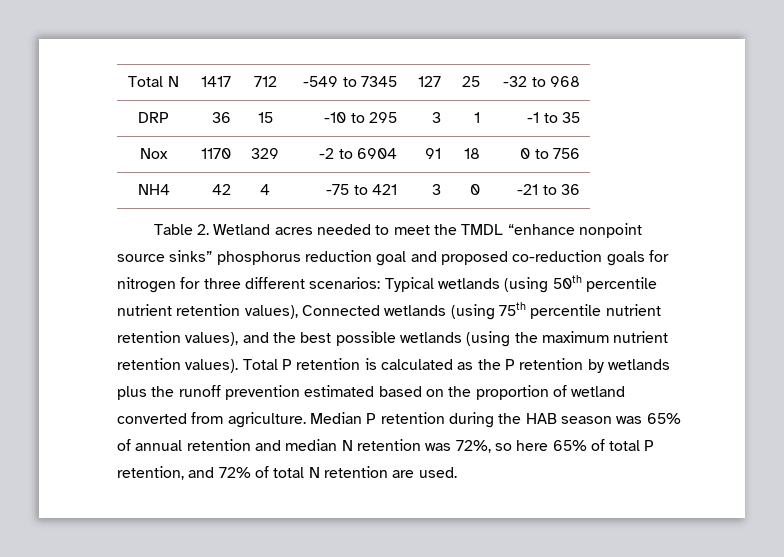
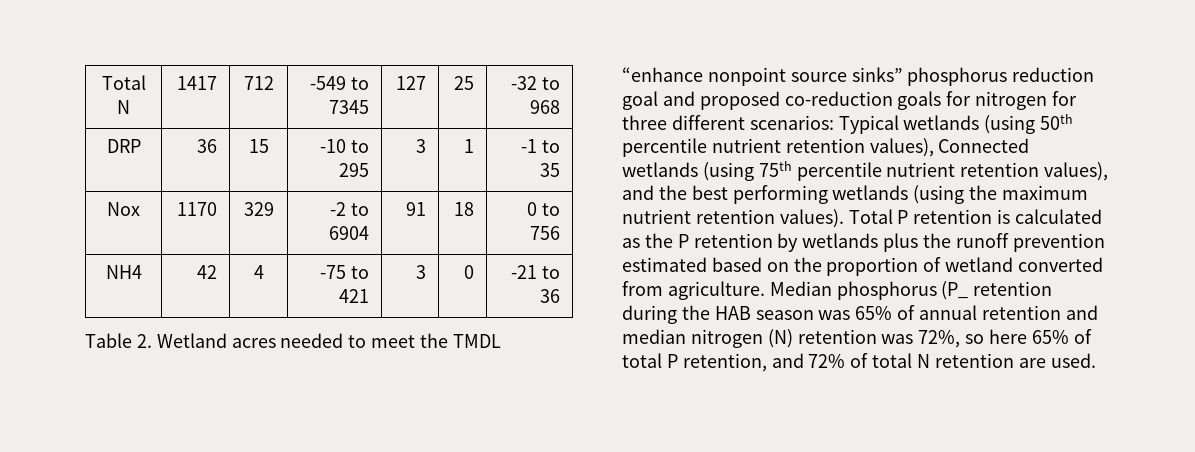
- Table 2. Wetland acres needed to meet the TMDL “enhance nonpoint source sinks” phosphorus reduction goal and proposed co-reduction goals for nitrogen for three different scenarios: Typical wetlands (using 50th percentile nutrient retention values), Connected wetlands (using 75th percentile nutrient retention values), and the best possible wetlands (using the maximum nutrient retention values).
+ Table 2. Wetland acres needed to meet the TMDL “enhance nonpoint source sinks” phosphorus reduction goal and proposed co-reduction goals for nitrogen for three different scenarios: Typical wetlands (using 50th percentile nutrient retention values), Connected wetlands (using 75th percentile nutrient retention values), and the best performing wetlands (using the maximum nutrient retention values).
- Median P retention during the HAB season was 65% of annual retention and median N retention was 72%, so here 65% of total P retention, and 72% of total N retention are used.
+ Median phosphorus (P_ retention during the HAB season was 65% of annual retention and median nitrogen (N) retention was 72%, so here 65% of total P retention, and 72% of total N retention are used.

